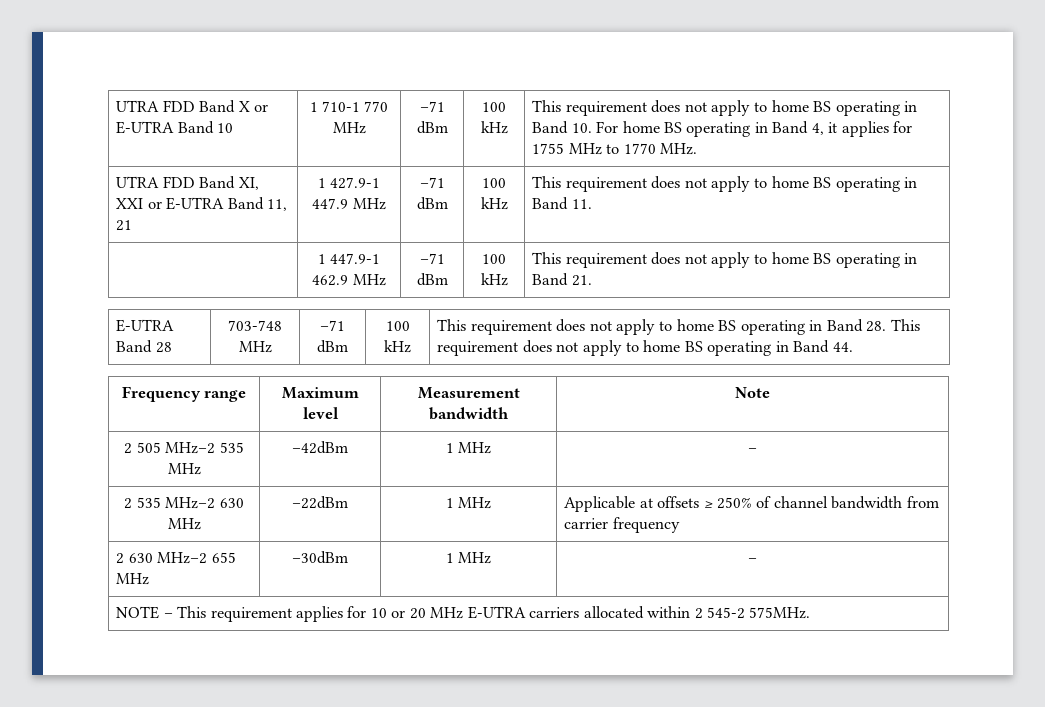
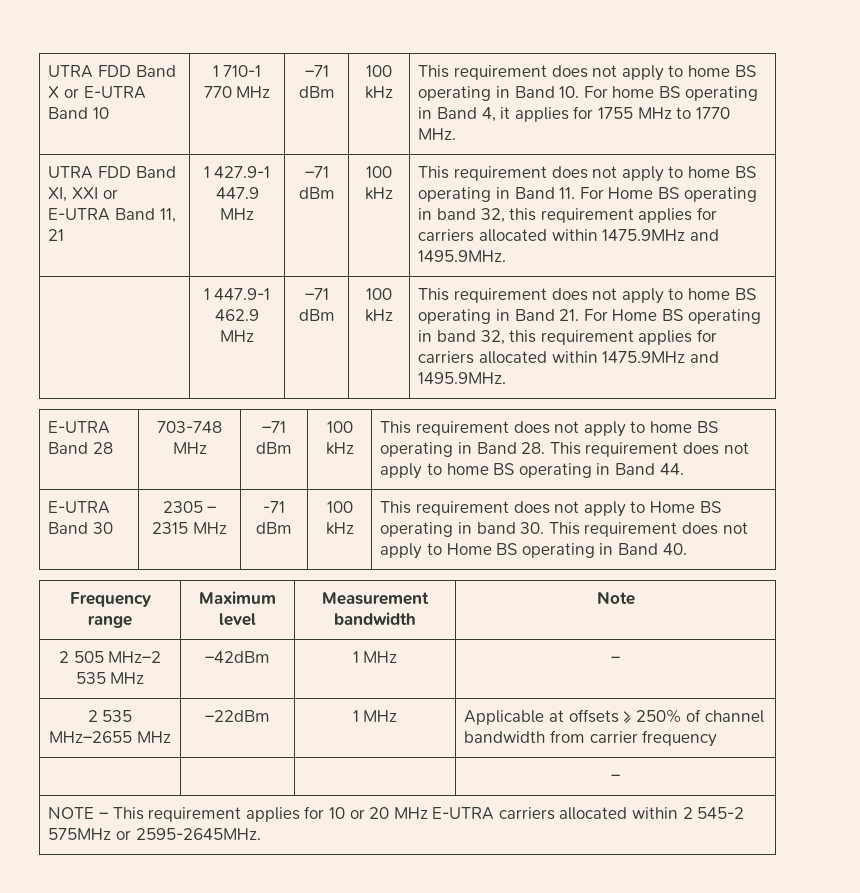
- This requirement does not apply to home BS operating in Band 11.
+ This requirement does not apply to home BS operating in Band 11. For Home BS operating in band 32, this requirement applies for carriers allocated within 1475.9MHz and 1495.9MHz.
- | 1 447.9-1 462.9 MHz | –71 dBm | 100 kHz | This requirement does not apply to home BS operating in Band 21.
+ | 1 447.9-1 462.9 MHz | –71 dBm | 100 kHz | This requirement does not apply to home BS operating in Band 21. For Home BS operating in band 32, this requirement applies for carriers allocated within 1475.9MHz and 1495.9MHz.
+ E-UTRA Band 30 | 2305 – 2315 MHz | -71 dBm | 100 kHz | This requirement does not apply to Home BS operating in band 30. This requirement does not apply to Home BS operating in Band 40.
- 2 535 MHz–2 630 MHz | –22dBm | 1 MHz | Applicable at offsets ≥ 250% of channel bandwidth from carrier frequency
+ 2 535 MHz–2655 MHz | –22dBm | 1 MHz | Applicable at offsets ≥ 250% of channel bandwidth from carrier frequency
- 2 630 MHz–2 655 MHz | –30dBm | 1 MHz | –
+ | | | –
- NOTE – This requirement applies for 10 or 20 MHz E-UTRA carriers allocated within 2 545-2 575MHz.
+ NOTE – This requirement applies for 10 or 20 MHz E-UTRA carriers allocated within 2 545-2 575MHz or 2595-2645MHz.

